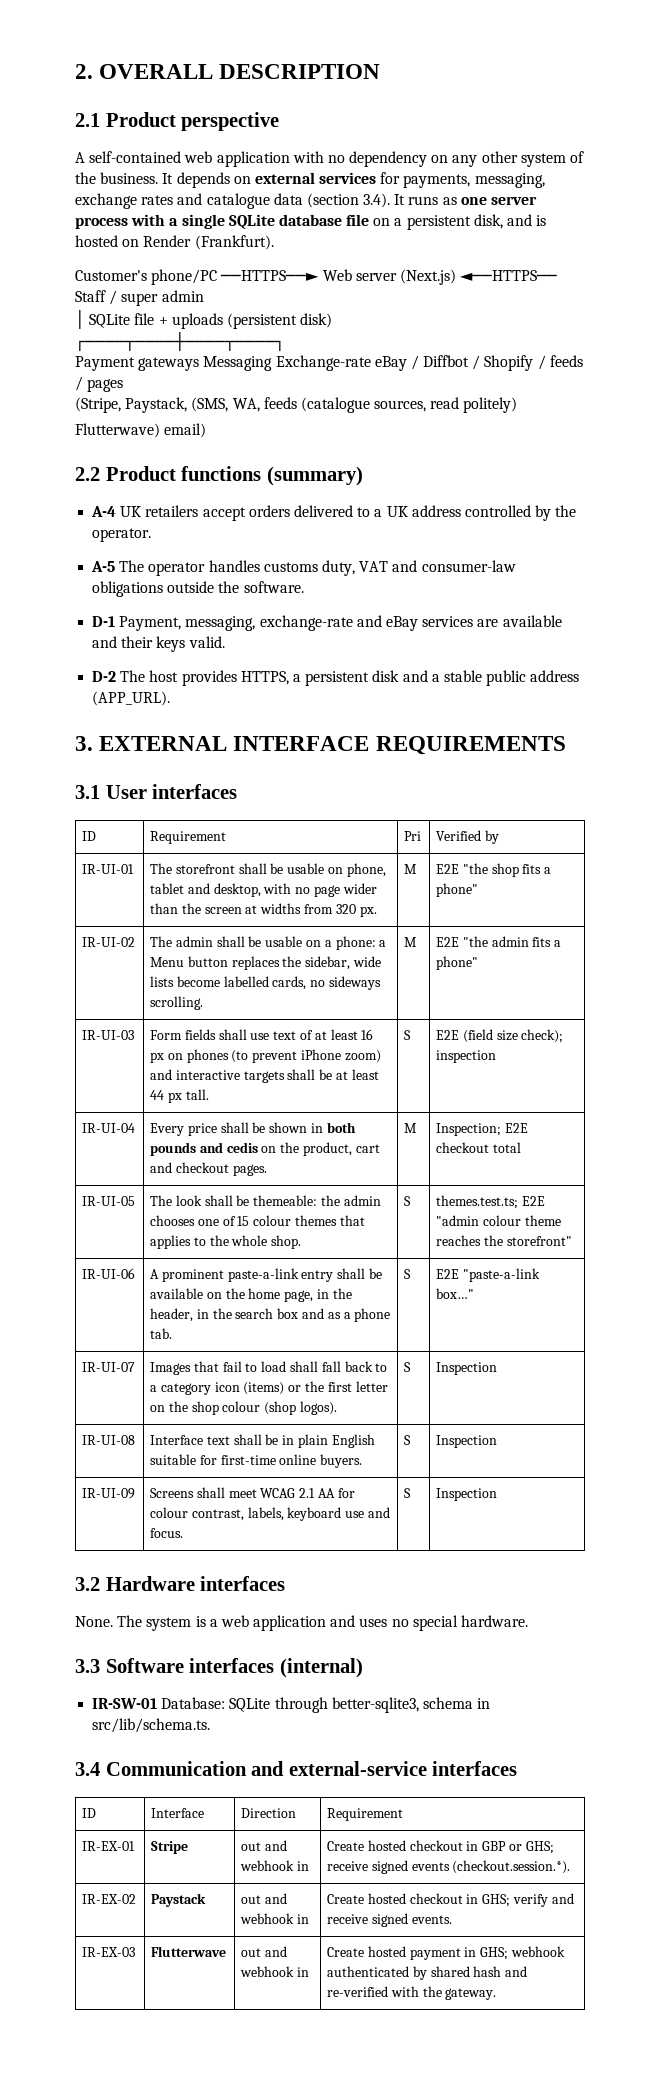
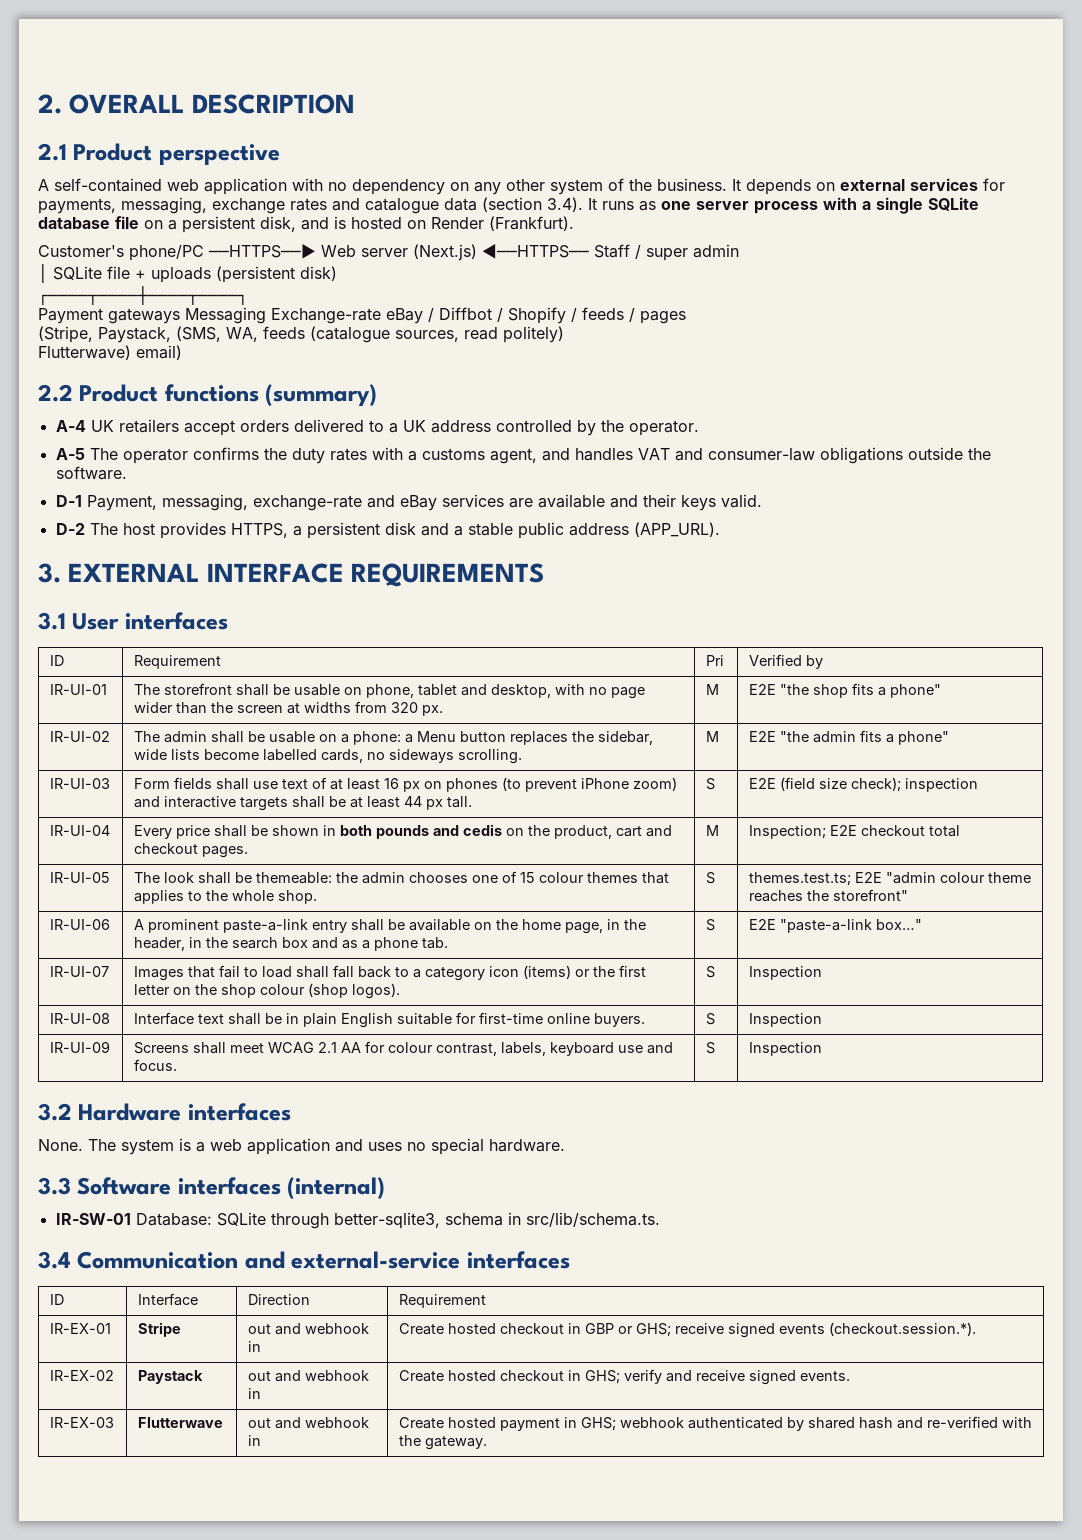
- A-5 The operator handles customs duty, VAT and consumer-law obligations outside the software.
+ A-5 The operator confirms the duty rates with a customs agent, and handles VAT and consumer-law obligations outside the software.

